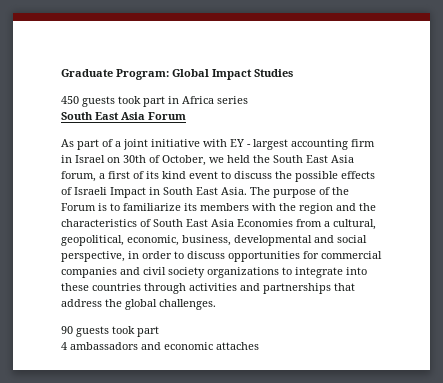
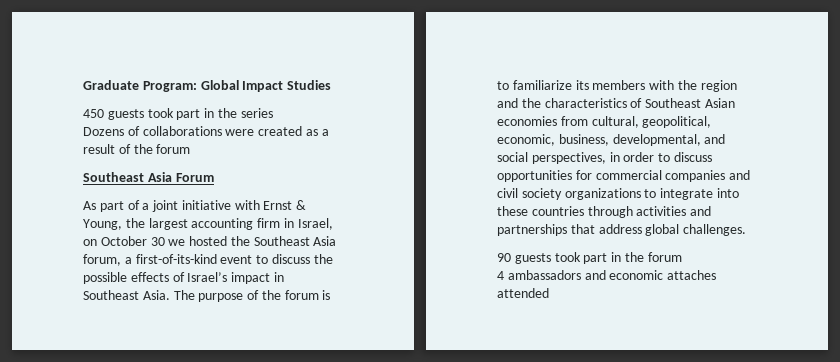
- 450 guests took part in Africa series
+ 450 guests took part in the series
- South East Asia Forum
+ Dozens of collaborations were created as a result of the forum
+ Southeast Asia Forum
- As part of a joint initiative with EY - largest accounting firm in Israel on 30th of October, we held the South East Asia forum, a first of its kind event to discuss the possible effects of Israeli Impact in South East Asia.
+ As part of a joint initiative with Ernst & Young, the largest accounting firm in Israel, on October 30 we hosted the Southeast Asia forum, a first-of-its-kind event to discuss the possible effects of Israel’s impact in Southeast Asia.
- The purpose of the Forum is to familiarize its members with the region and the characteristics of South East Asia Economies from a cultural, geopolitical, economic, business, developmental and social perspective, in order to discuss opportunities for commercial companies and civil society organizations to integrate into these countries through activities and partnerships that address the global challenges.
+ The purpose of the forum is to familiarize its members with the region and the characteristics of Southeast Asian economies from cultural, geopolitical, economic, business, developmental, and social perspectives, in order to discuss opportunities for commercial companies and civil society organizations to integrate into these countries through activities and partnerships that address global challenges.
- 90 guests took part
+ 90 guests took part in the forum
- 4 ambassadors and economic attaches
+ 4 ambassadors and economic attaches attended

